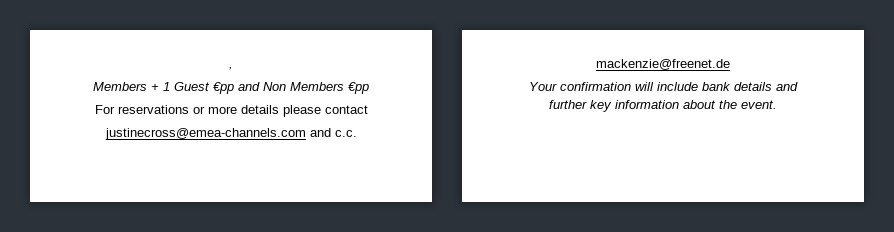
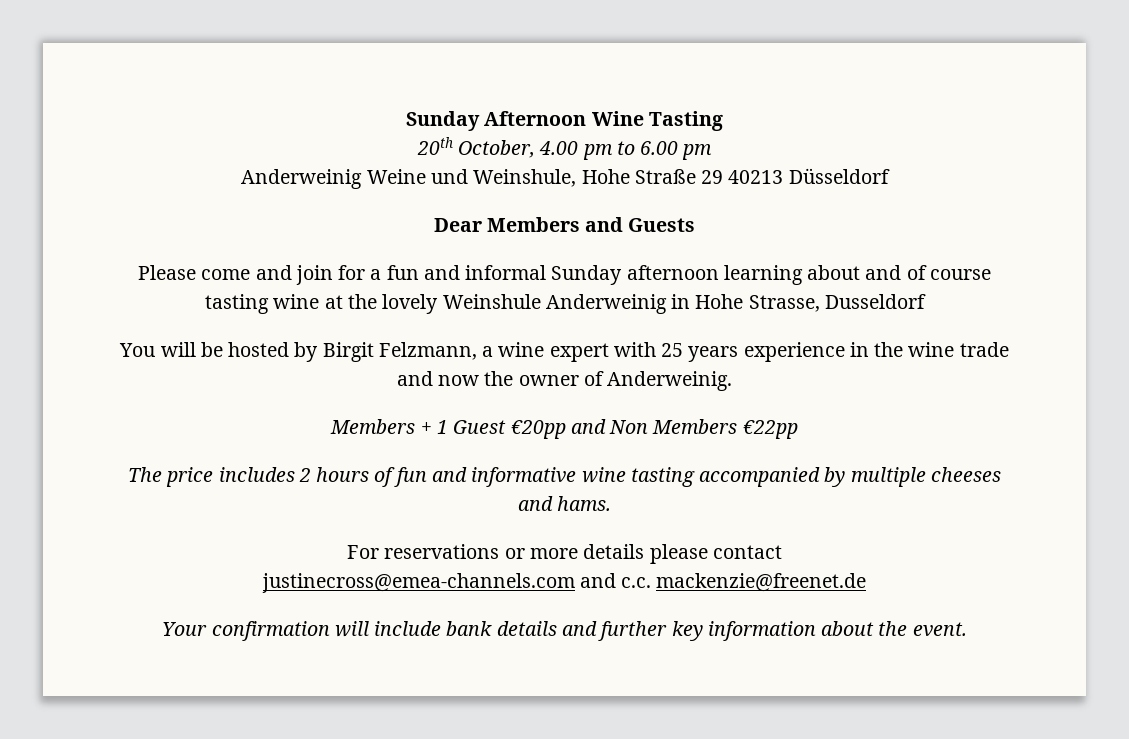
- ,
+ Sunday Afternoon Wine Tasting
+ 20th October, 4.00 pm to 6.00 pm
+ Anderweinig Weine und Weinshule, Hohe Straße 29 40213 Düsseldorf
+ Dear Members and Guests
+ Please come and join for a fun and informal Sunday afternoon learning about and of course tasting wine at the lovely Weinshule Anderweinig in Hohe Strasse, Dusseldorf
+ You will be hosted by Birgit Felzmann, a wine expert with 25 years experience in the wine trade and now the owner of Anderweinig.
- Members + 1 Guest €pp and Non Members €pp
+ Members + 1 Guest €20pp and Non Members €22pp
+ The price includes 2 hours of fun and informative wine tasting accompanied by multiple cheeses and hams.

